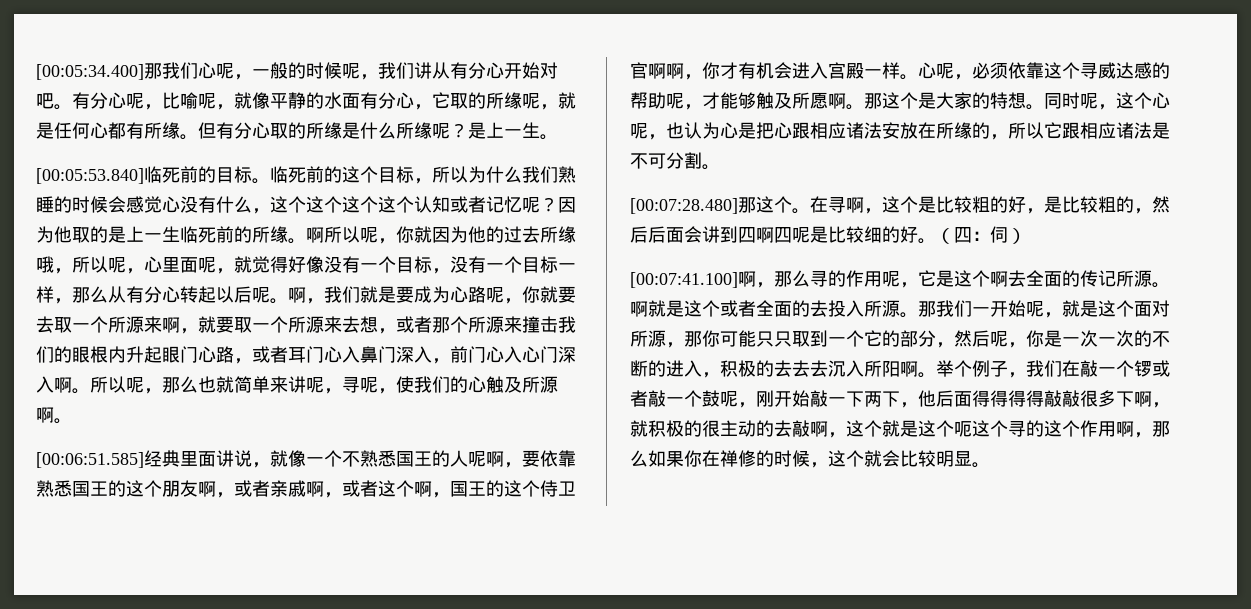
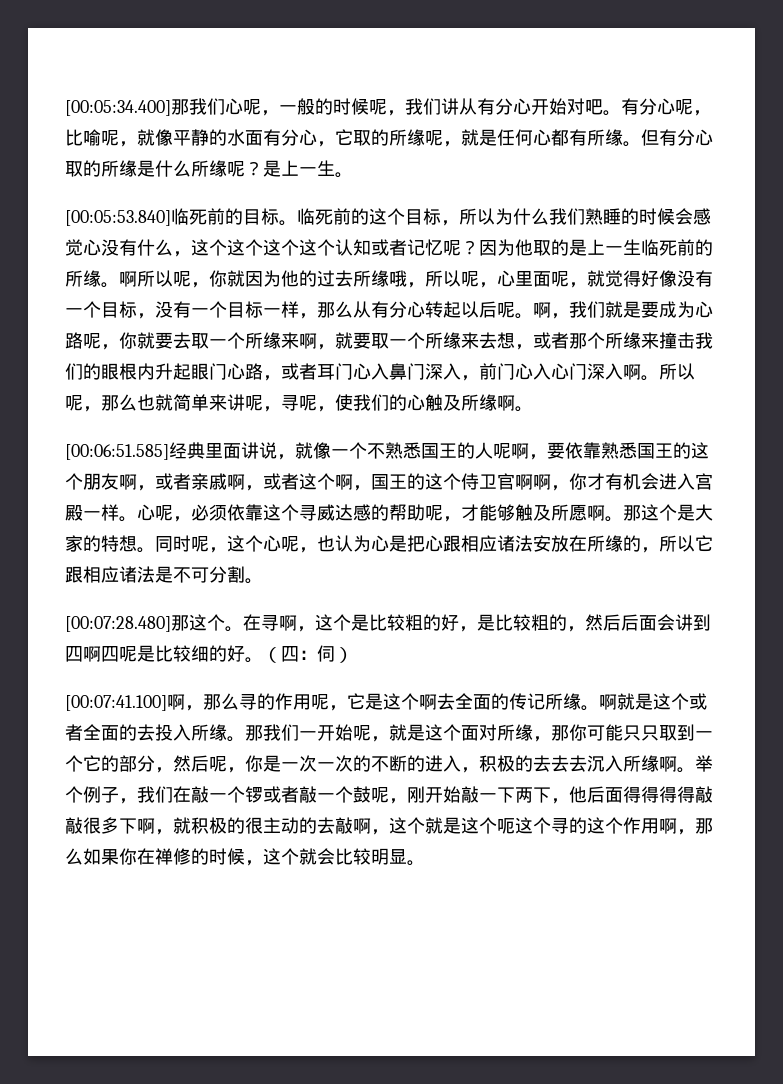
- 啊，我们就是要成为心路呢，你就要去取一个所源来啊，就要取一个所源来去想，或者那个所源来撞击我们的眼根内升起眼门心路，或者耳门心入鼻门深入，前门心入心门深入啊。
+ 啊，我们就是要成为心路呢，你就要去取一个所缘来啊，就要取一个所缘来去想，或者那个所缘来撞击我们的眼根内升起眼门心路，或者耳门心入鼻门深入，前门心入心门深入啊。
- 所以呢，那么也就简单来讲呢，寻呢，使我们的心触及所源啊。
+ 所以呢，那么也就简单来讲呢，寻呢，使我们的心触及所缘啊。
- [00:07:41.100]啊，那么寻的作用呢，它是这个啊去全面的传记所源。
+ [00:07:41.100]啊，那么寻的作用呢，它是这个啊去全面的传记所缘。
- 啊就是这个或者全面的去投入所源。
+ 啊就是这个或者全面的去投入所缘。
- 那我们一开始呢，就是这个面对所源，那你可能只只取到一个它的部分，然后呢，你是一次一次的不断的进入，积极的去去去沉入所阳啊。
+ 那我们一开始呢，就是这个面对所缘，那你可能只只取到一个它的部分，然后呢，你是一次一次的不断的进入，积极的去去去沉入所缘啊。

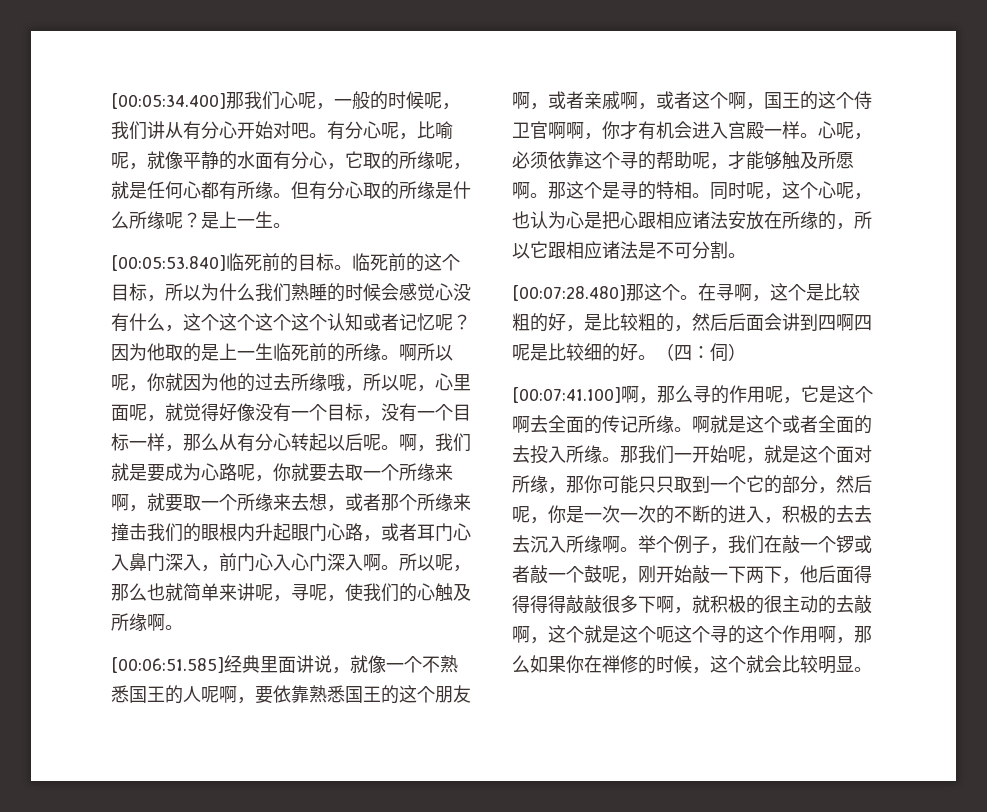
- 心呢，必须依靠这个寻威达感的帮助呢，才能够触及所愿啊。
+ 心呢，必须依靠这个寻的帮助呢，才能够触及所愿啊。
- 那这个是大家的特想。
+ 那这个是寻的特相。

